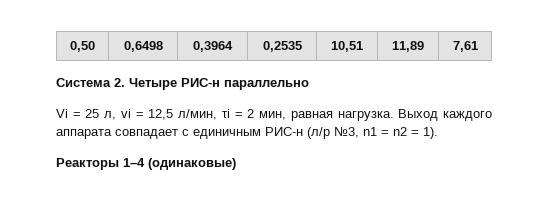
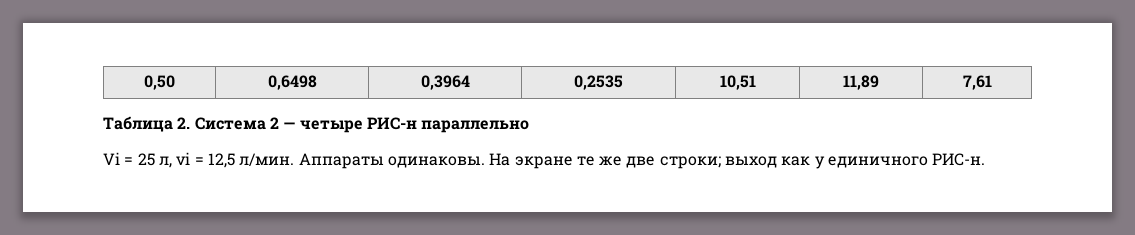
- Система 2. Четыре РИС-н параллельно
+ Таблица 2. Система 2 — четыре РИС-н параллельно
- Vi = 25 л, vi = 12,5 л/мин, τi = 2 мин, равная нагрузка. Выход каждого аппарата совпадает с единичным РИС-н (л/р №3, n1 = n2 = 1).
- Реакторы 1–4 (одинаковые)
+ Vi = 25 л, vi = 12,5 л/мин. Аппараты одинаковы. На экране те же две строки; выход как у единичного РИС-н.

